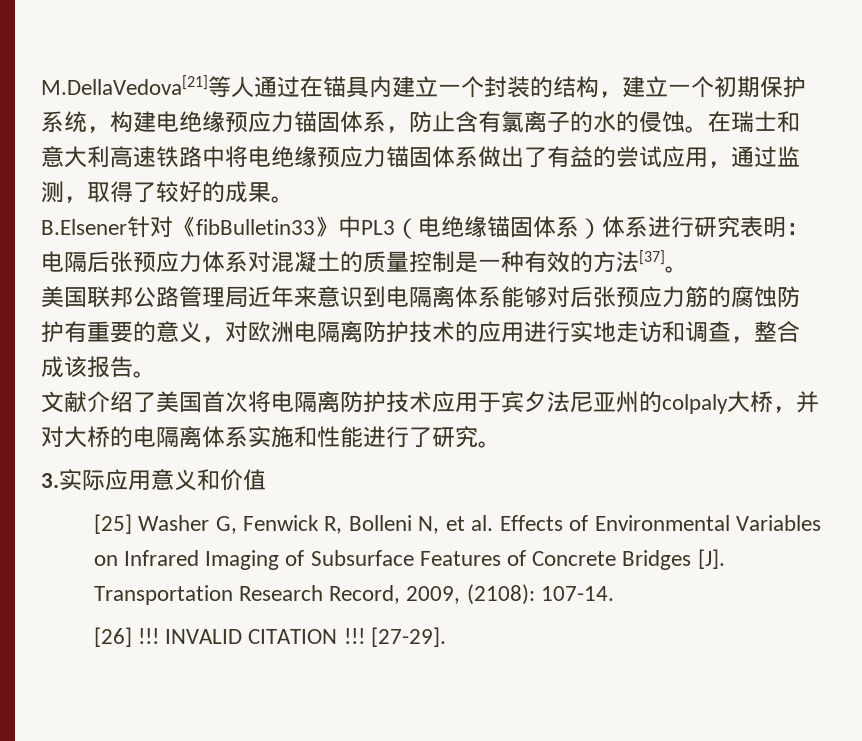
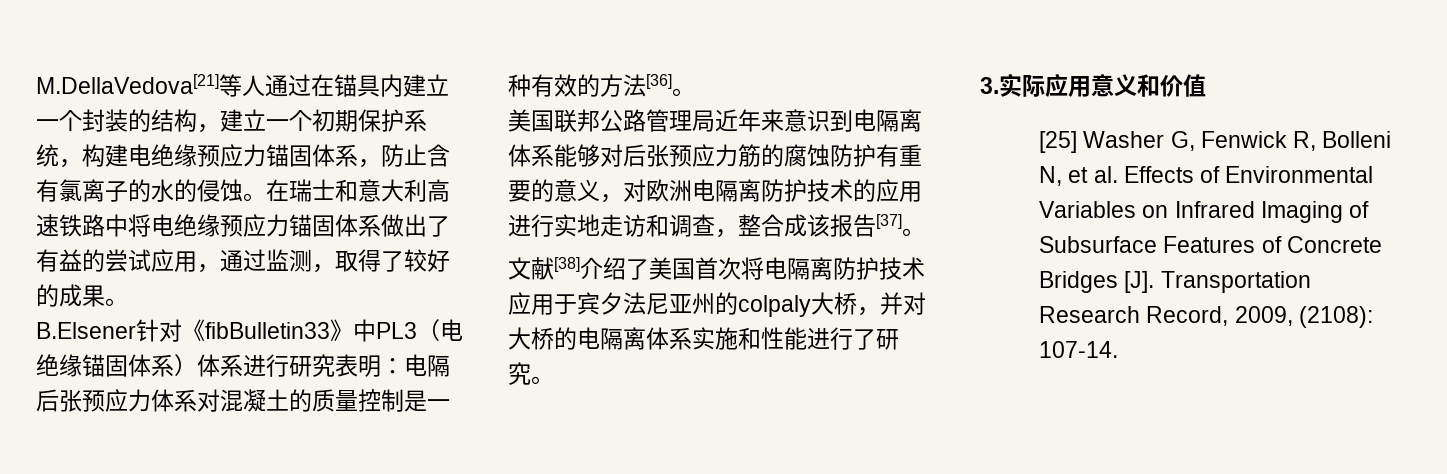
- B.Elsener针对《fibBulletin33》中PL3（电绝缘锚固体系）体系进行研究表明：电隔后张预应力体系对混凝土的质量控制是一种有效的方法[37]。
+ B.Elsener针对《fibBulletin33》中PL3（电绝缘锚固体系）体系进行研究表明：电隔后张预应力体系对混凝土的质量控制是一种有效的方法[36]。
- 美国联邦公路管理局近年来意识到电隔离体系能够对后张预应力筋的腐蚀防护有重要的意义，对欧洲电隔离防护技术的应用进行实地走访和调查，整合成该报告。
+ 美国联邦公路管理局近年来意识到电隔离体系能够对后张预应力筋的腐蚀防护有重要的意义，对欧洲电隔离防护技术的应用进行实地走访和调查，整合成该报告[37]。
- 文献介绍了美国首次将电隔离防护技术应用于宾夕法尼亚州的colpaly大桥，并对大桥的电隔离体系实施和性能进行了研究。
+ 文献[38]介绍了美国首次将电隔离防护技术应用于宾夕法尼亚州的colpaly大桥，并对大桥的电隔离体系实施和性能进行了研究。
- [26] !!! INVALID CITATION !!! [27-29].

